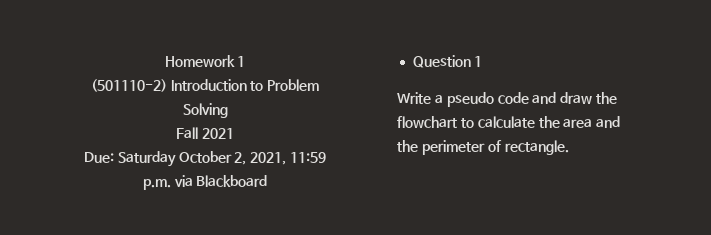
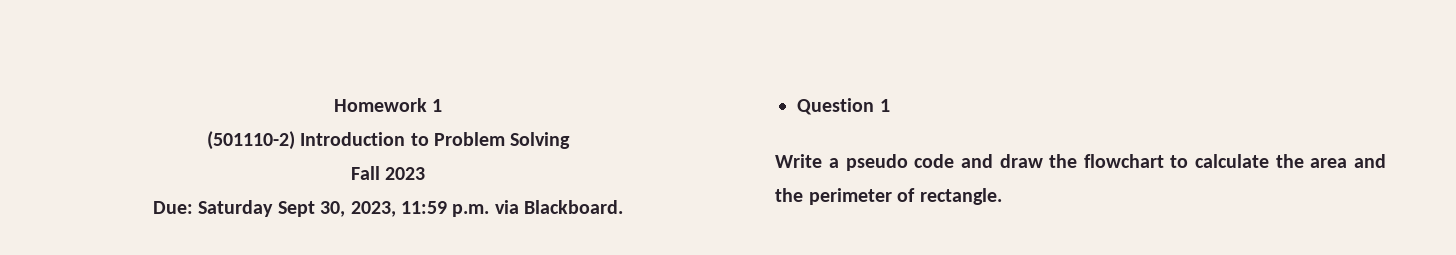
- Fall 2021
+ Fall 2023
- Due: Saturday October 2, 2021, 11:59 p.m. via Blackboard
+ Due: Saturday Sept 30, 2023, 11:59 p.m. via Blackboard.

